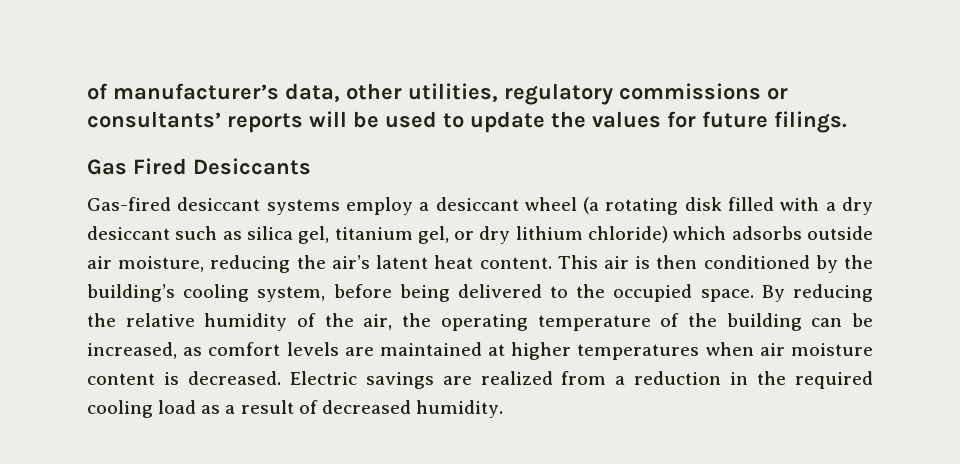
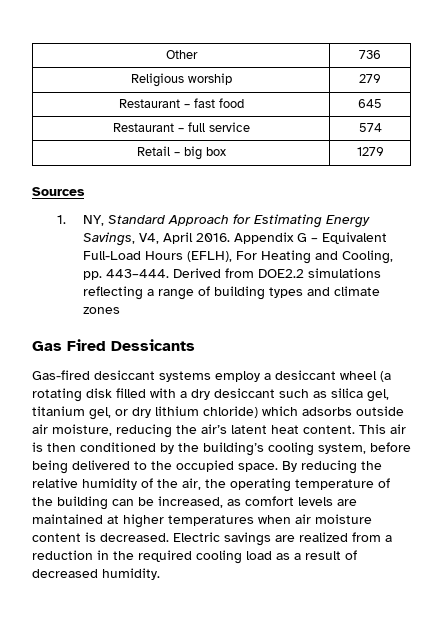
- of manufacturer’s data, other utilities, regulatory commissions or consultants’ reports will be used to update the values for future filings.
+ Other | 736
+ Religious worship | 279
+ Restaurant – fast food | 645
+ Restaurant – full service | 574
+ Retail – big box | 1279
+ Sources
+ 1. NY, Standard Approach for Estimating Energy Savings, V4, April 2016. Appendix G – Equivalent Full-Load Hours (EFLH), For Heating and Cooling, pp. 443–444. Derived from DOE2.2 simulations reflecting a range of building types and climate zones
- Gas Fired Desiccants
+ Gas Fired Dessicants

